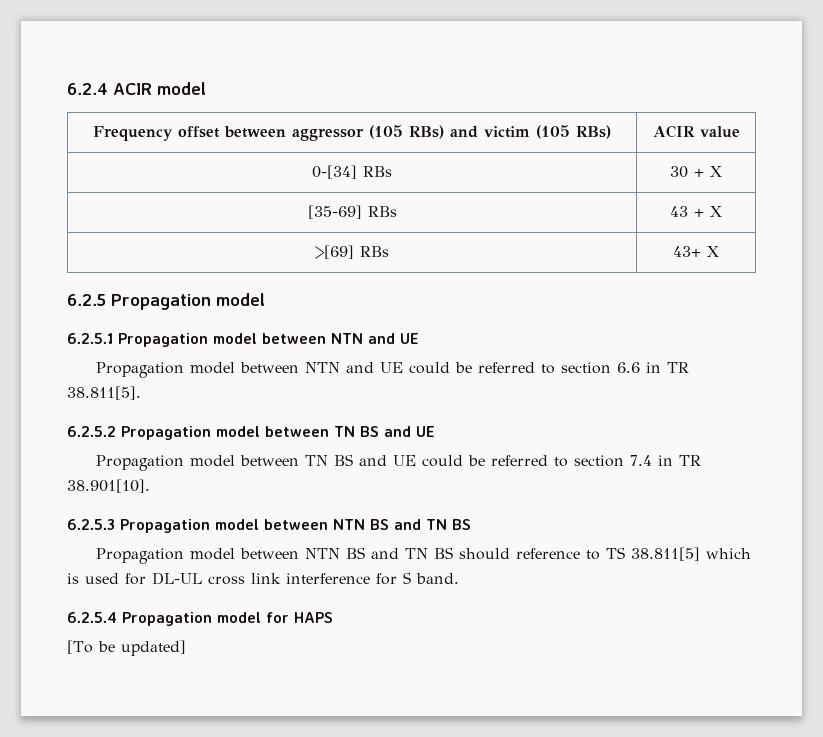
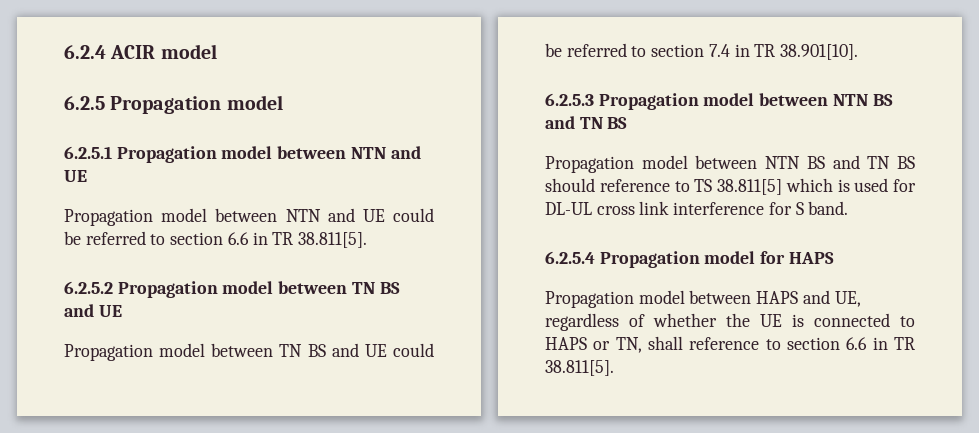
- Frequency offset between aggressor (105 RBs) and victim (105 RBs) | ACIR value
- 0-[34] RBs | 30 + X
- [35-69] RBs | 43 + X
- >[69] RBs | 43+ X
- [To be updated]
+ Propagation model between HAPS and UE, regardless of whether the UE is connected to HAPS or TN, shall reference to section 6.6 in TR 38.811[5].

